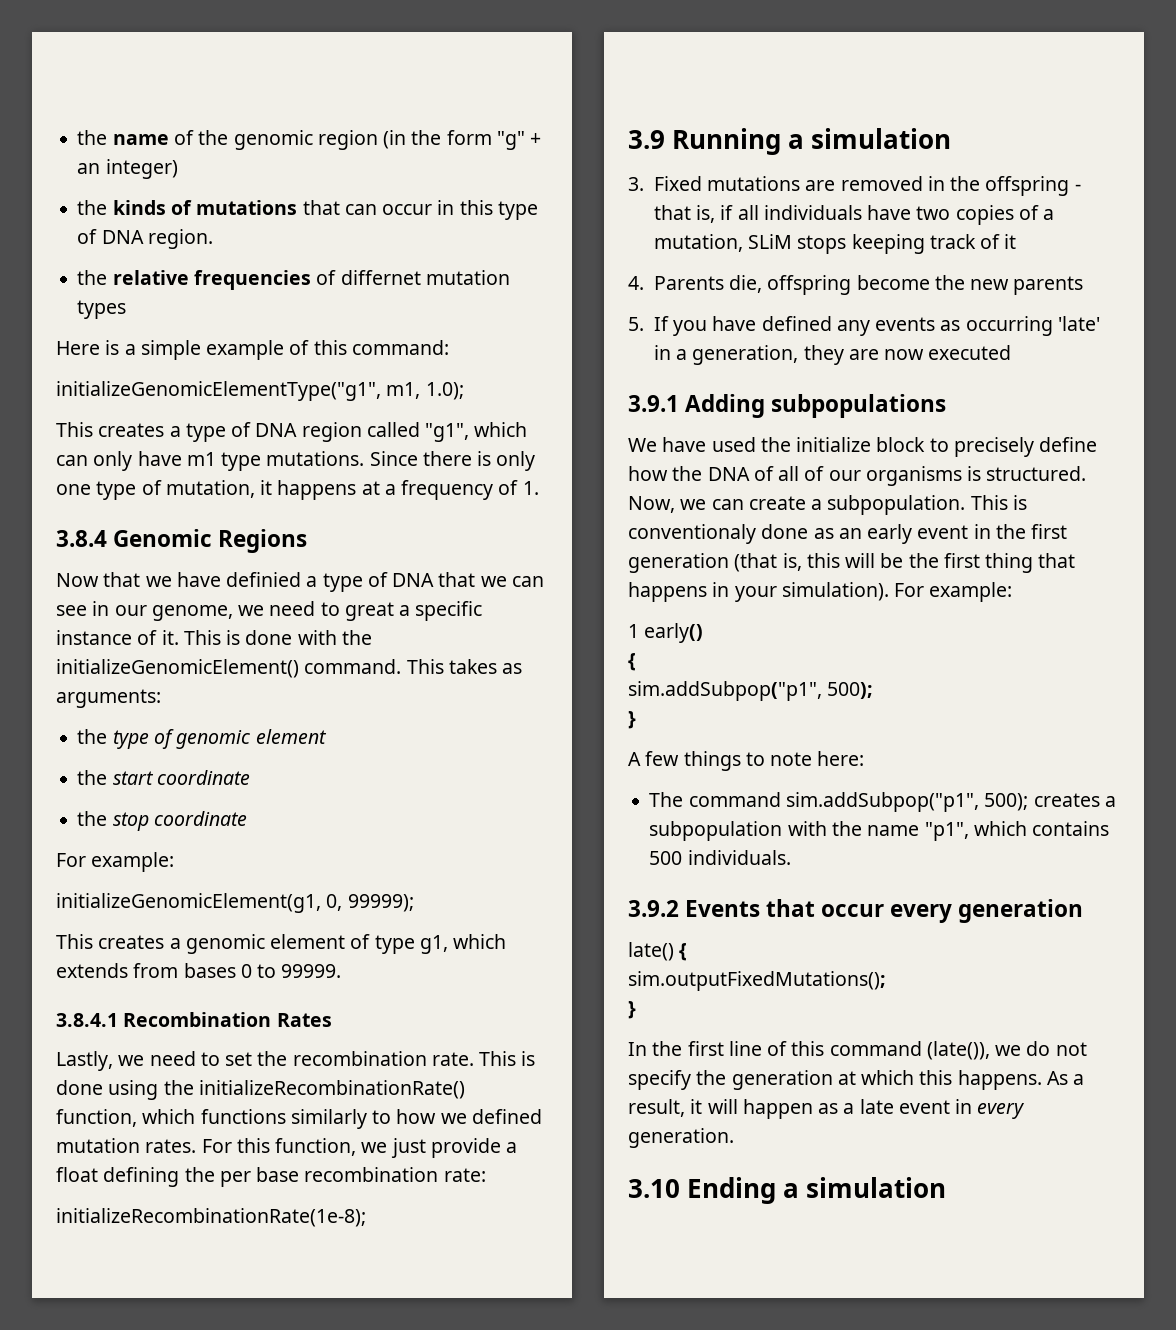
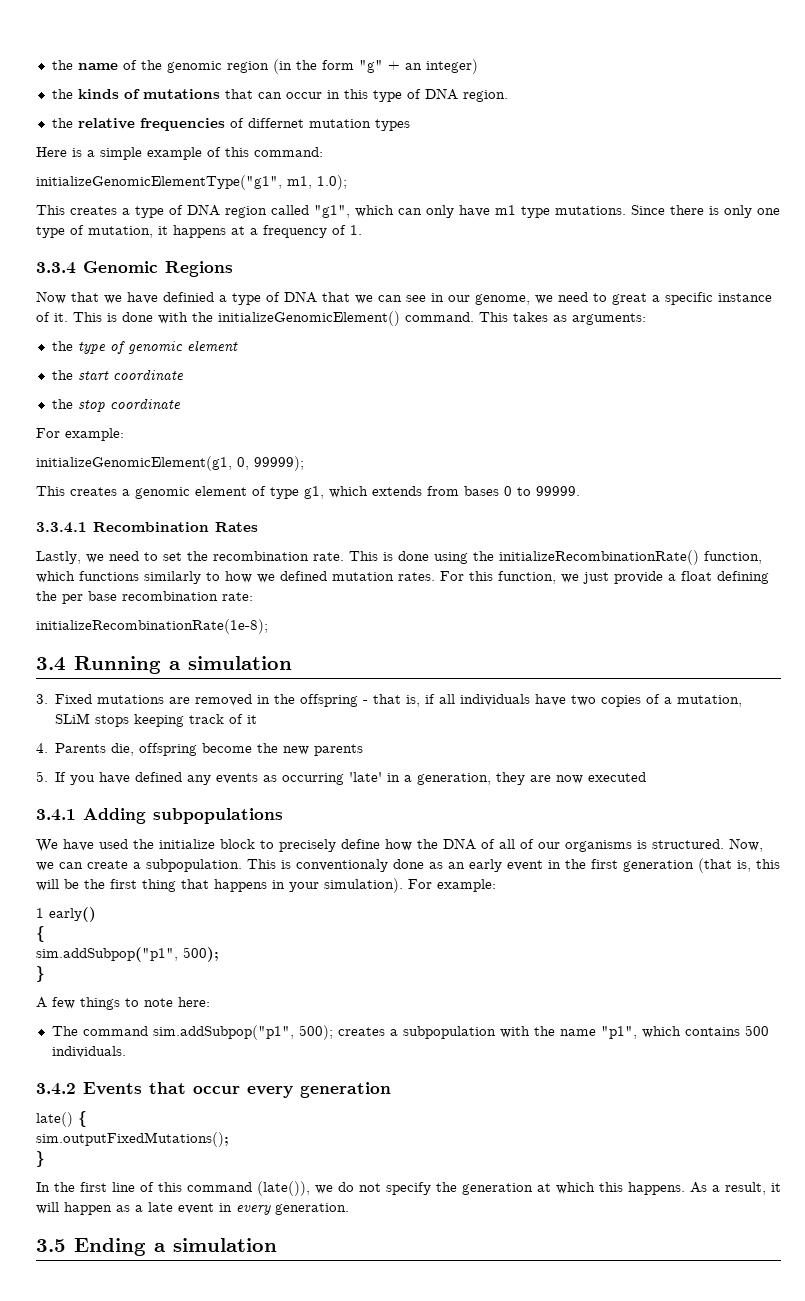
- 3.8.4 Genomic Regions
+ 3.3.4 Genomic Regions
- 3.8.4.1 Recombination Rates
+ 3.3.4.1 Recombination Rates
- 3.9 Running a simulation
+ 3.4 Running a simulation
- 3.9.1 Adding subpopulations
+ 3.4.1 Adding subpopulations
- 3.9.2 Events that occur every generation
+ 3.4.2 Events that occur every generation
- 3.10 Ending a simulation
+ 3.5 Ending a simulation

